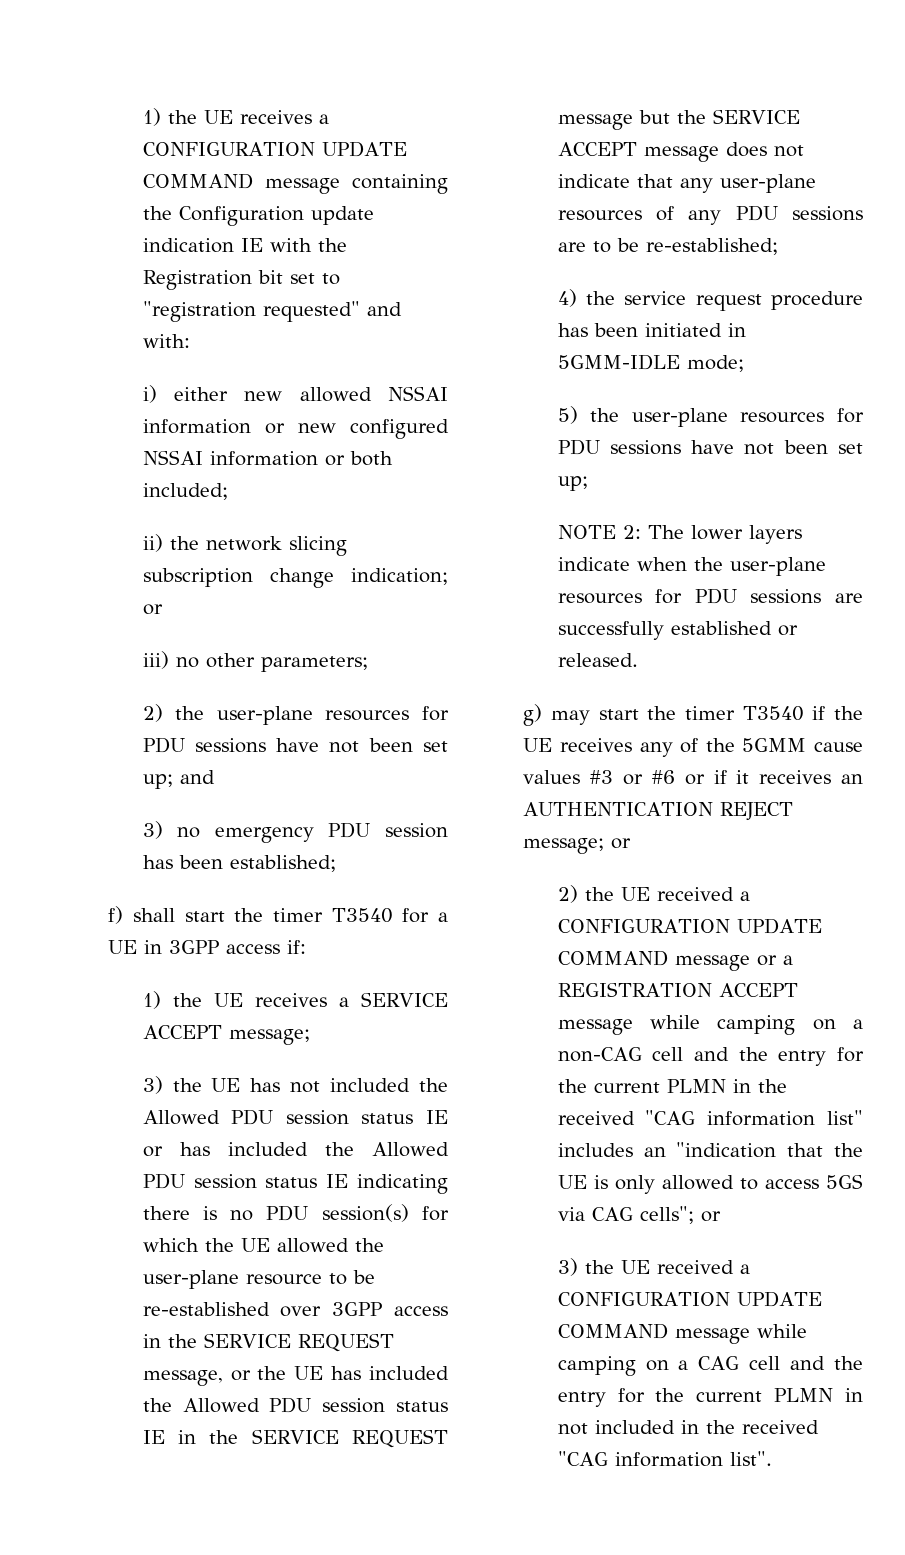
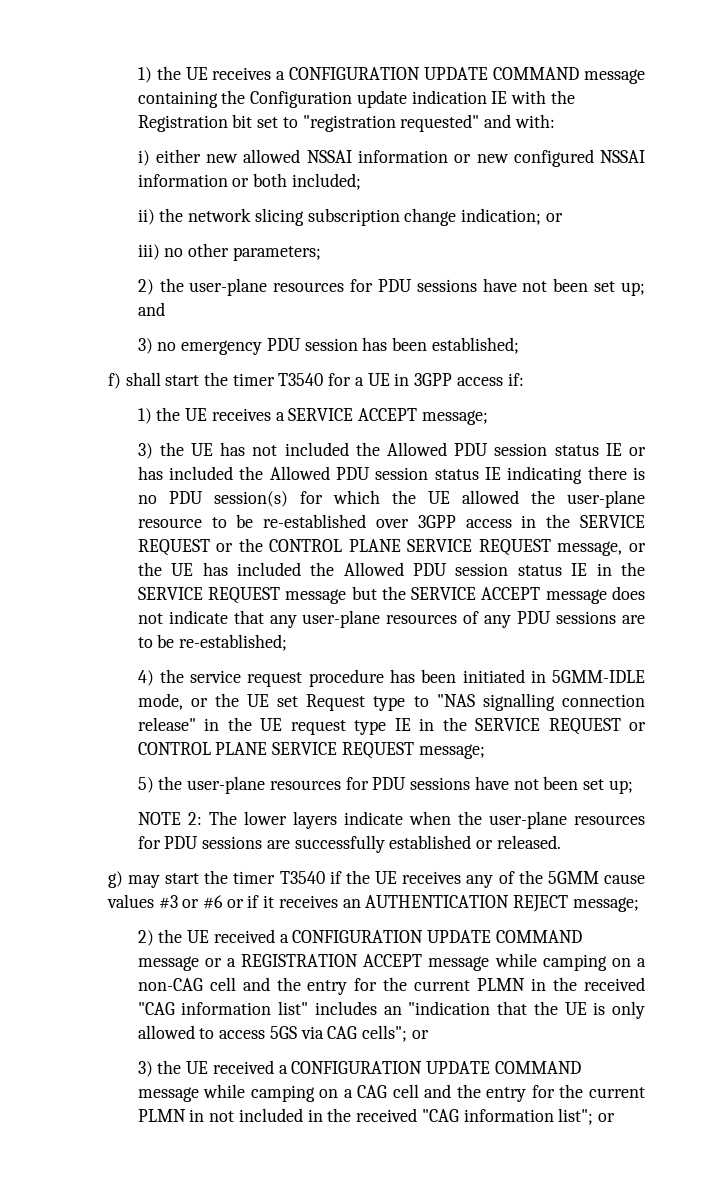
- 3) the UE has not included the Allowed PDU session status IE or has included the Allowed PDU session status IE indicating there is no PDU session(s) for which the UE allowed the user-plane resource to be re-established over 3GPP access in the SERVICE REQUEST message, or the UE has included the Allowed PDU session status IE in the SERVICE REQUEST message but the SERVICE ACCEPT message does not indicate that any user-plane resources of any PDU sessions are to be re-established;
+ 3) the UE has not included the Allowed PDU session status IE or has included the Allowed PDU session status IE indicating there is no PDU session(s) for which the UE allowed the user-plane resource to be re-established over 3GPP access in the SERVICE REQUEST or the CONTROL PLANE SERVICE REQUEST message, or the UE has included the Allowed PDU session status IE in the SERVICE REQUEST message but the SERVICE ACCEPT message does not indicate that any user-plane resources of any PDU sessions are to be re-established;
- 4) the service request procedure has been initiated in 5GMM-IDLE mode;
+ 4) the service request procedure has been initiated in 5GMM-IDLE mode, or the UE set Request type to "NAS signalling connection release" in the UE request type IE in the SERVICE REQUEST or CONTROL PLANE SERVICE REQUEST message;
- g) may start the timer T3540 if the UE receives any of the 5GMM cause values #3 or #6 or if it receives an AUTHENTICATION REJECT message; or
+ g) may start the timer T3540 if the UE receives any of the 5GMM cause values #3 or #6 or if it receives an AUTHENTICATION REJECT message;
- 3) the UE received a CONFIGURATION UPDATE COMMAND message while camping on a CAG cell and the entry for the current PLMN in not included in the received "CAG information list".
+ 3) the UE received a CONFIGURATION UPDATE COMMAND message while camping on a CAG cell and the entry for the current PLMN in not included in the received "CAG information list"; or

